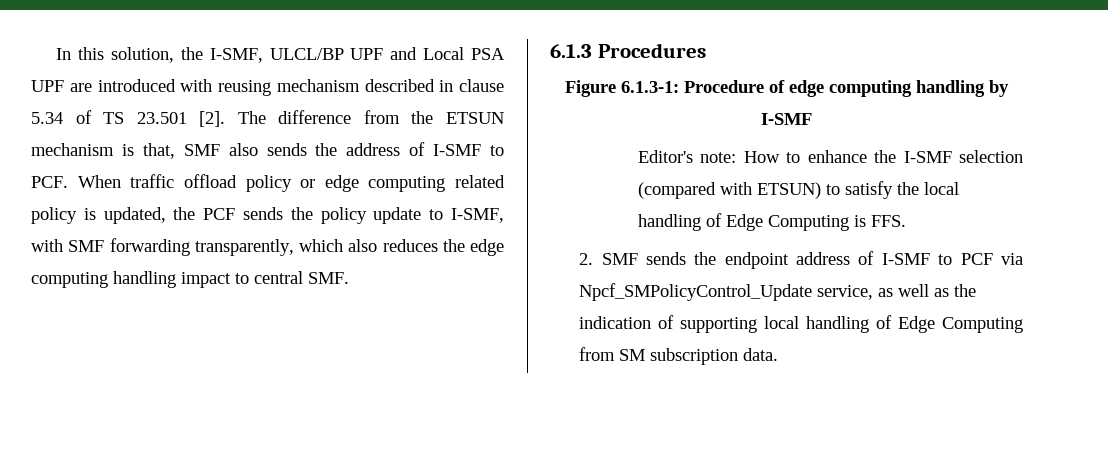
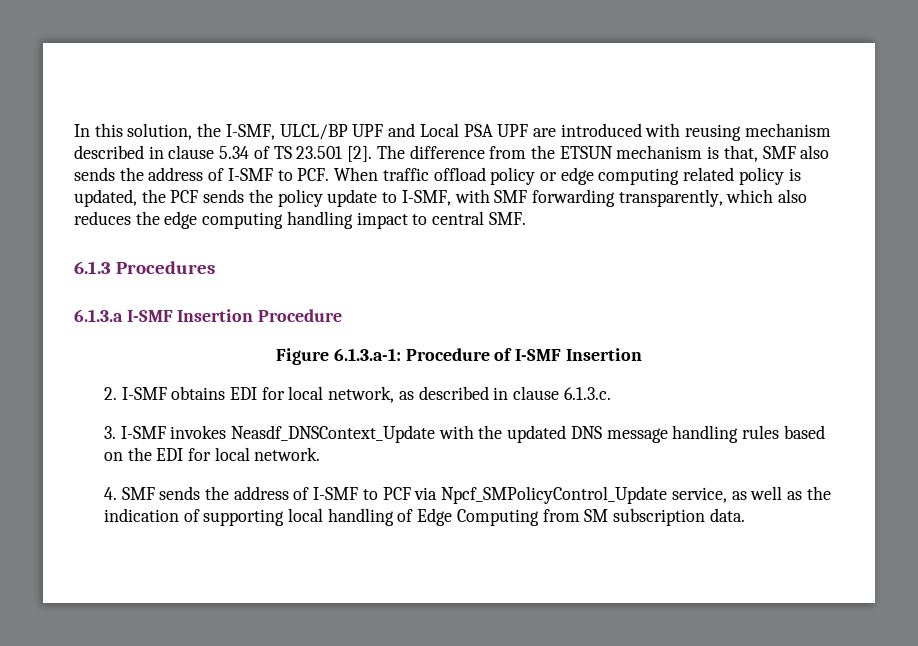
+ 6.1.3.a I-SMF Insertion Procedure
- Figure 6.1.3-1: Procedure of edge computing handling by I-SMF
- Editor's note: How to enhance the I-SMF selection (compared with ETSUN) to satisfy the local handling of Edge Computing is FFS.
- 2. SMF sends the endpoint address of I-SMF to PCF via Npcf_SMPolicyControl_Update service, as well as the indication of supporting local handling of Edge Computing from SM subscription data.
+ Figure 6.1.3.a-1: Procedure of I-SMF Insertion
+ 2. I-SMF obtains EDI for local network, as described in clause 6.1.3.c.
+ 3. I-SMF invokes Neasdf_DNSContext_Update with the updated DNS message handling rules based on the EDI for local network.
+ 4. SMF sends the address of I-SMF to PCF via Npcf_SMPolicyControl_Update service, as well as the indication of supporting local handling of Edge Computing from SM subscription data.

